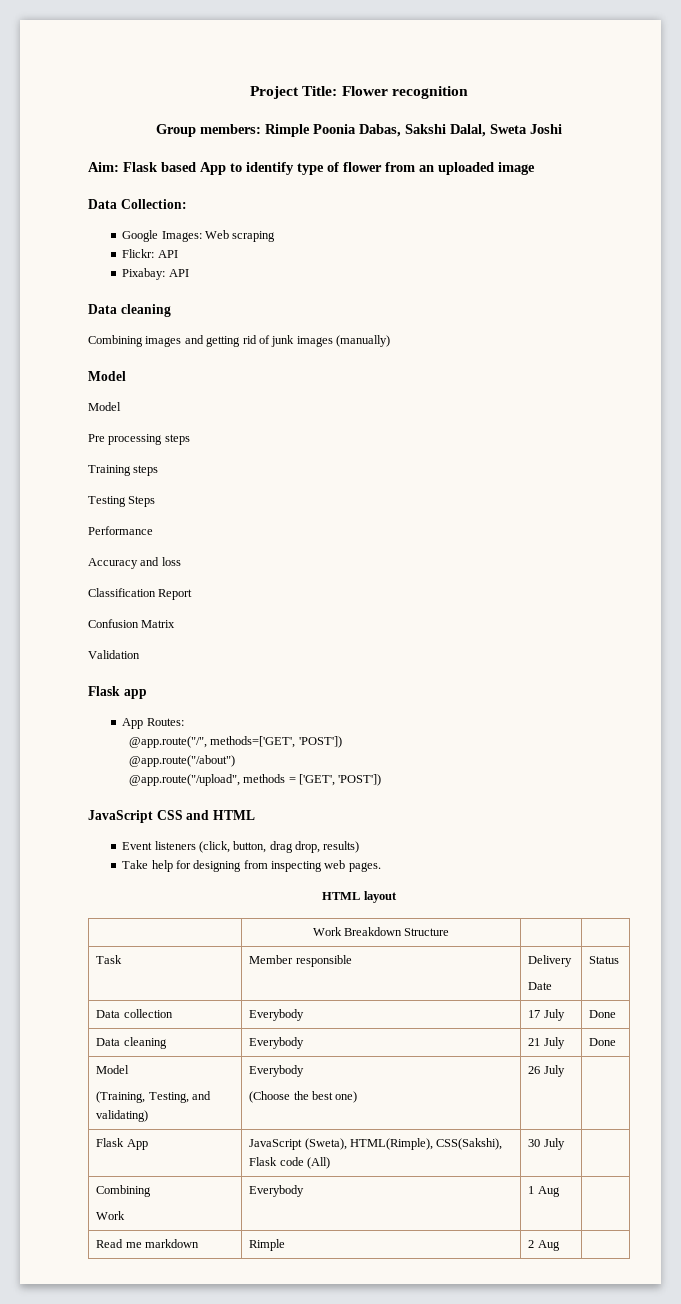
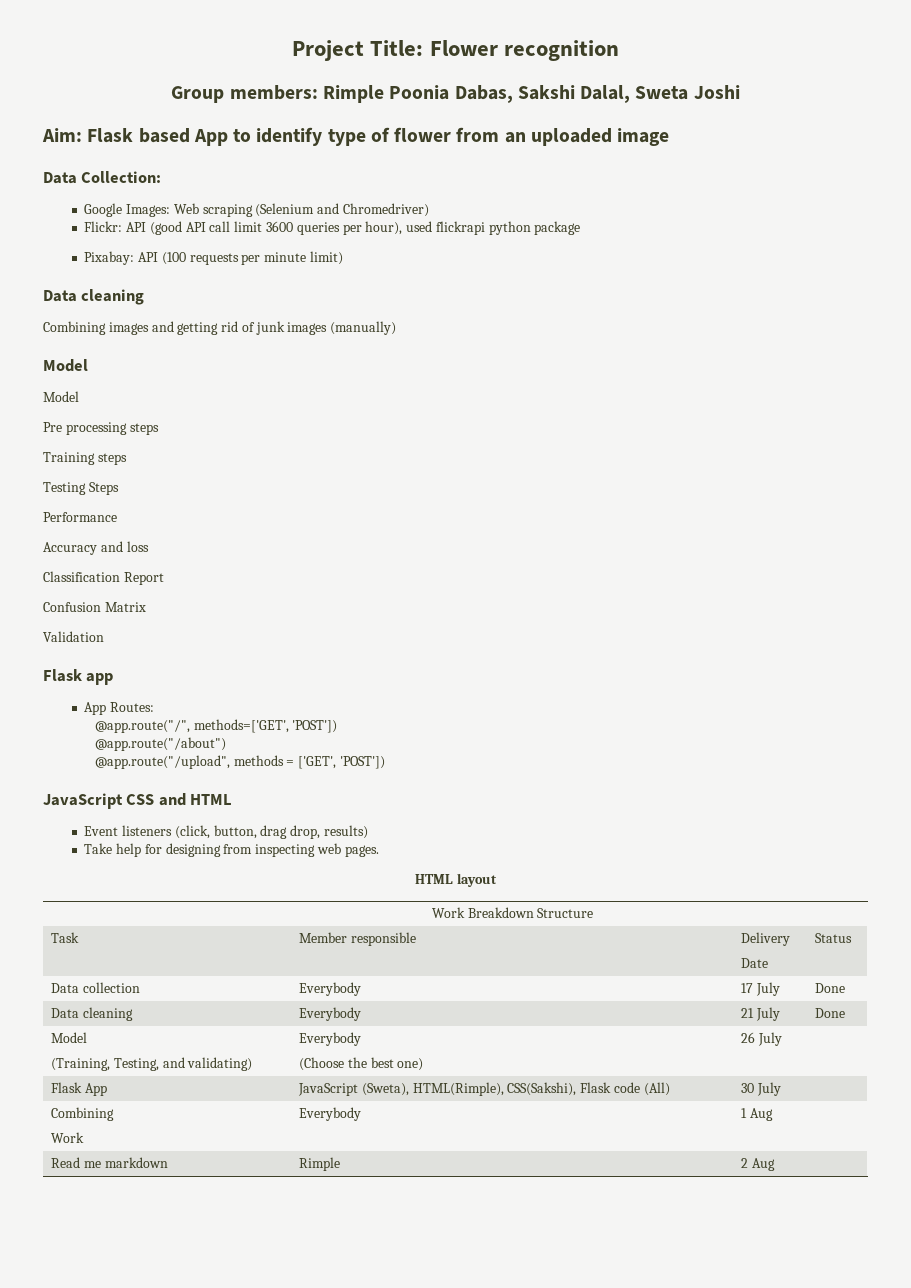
- Google Images: Web scraping
+ Google Images: Web scraping (Selenium and Chromedriver)
- Flickr: API
- Pixabay: API
+ Flickr: API (good API call limit 3600 queries per hour), used flickrapi python package
+ Pixabay: API (100 requests per minute limit)

